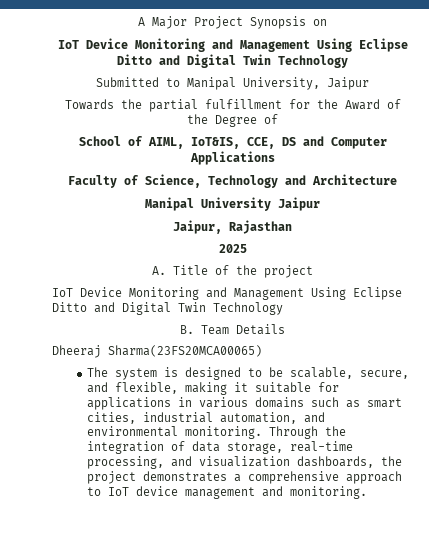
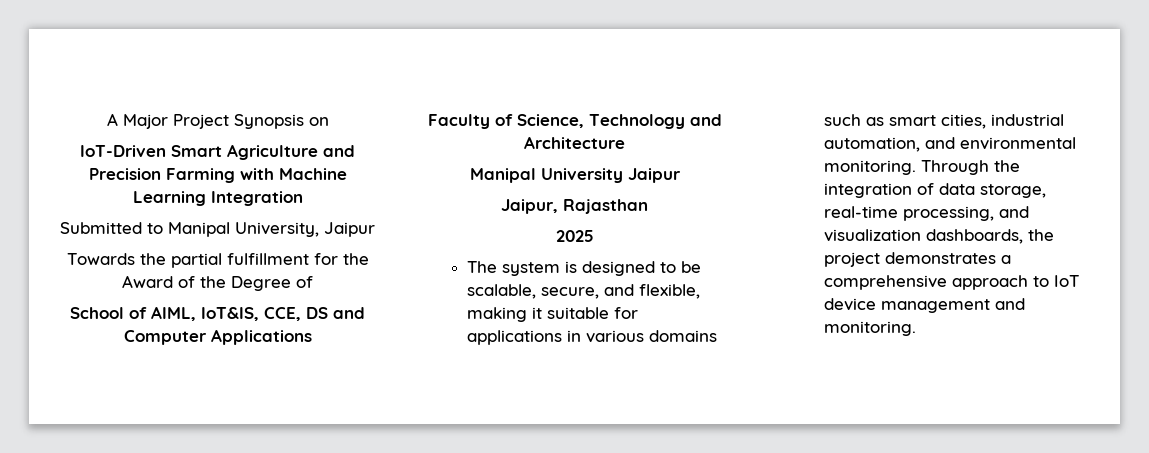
  A Major Project Synopsis on
- IoT Device Monitoring and Management Using Eclipse Ditto and Digital Twin Technology
+ IoT-Driven Smart Agriculture and Precision Farming with Machine Learning Integration
- A. Title of the project
- IoT Device Monitoring and Management Using Eclipse Ditto and Digital Twin Technology
- B. Team Details
- Dheeraj Sharma(23FS20MCA00065)

